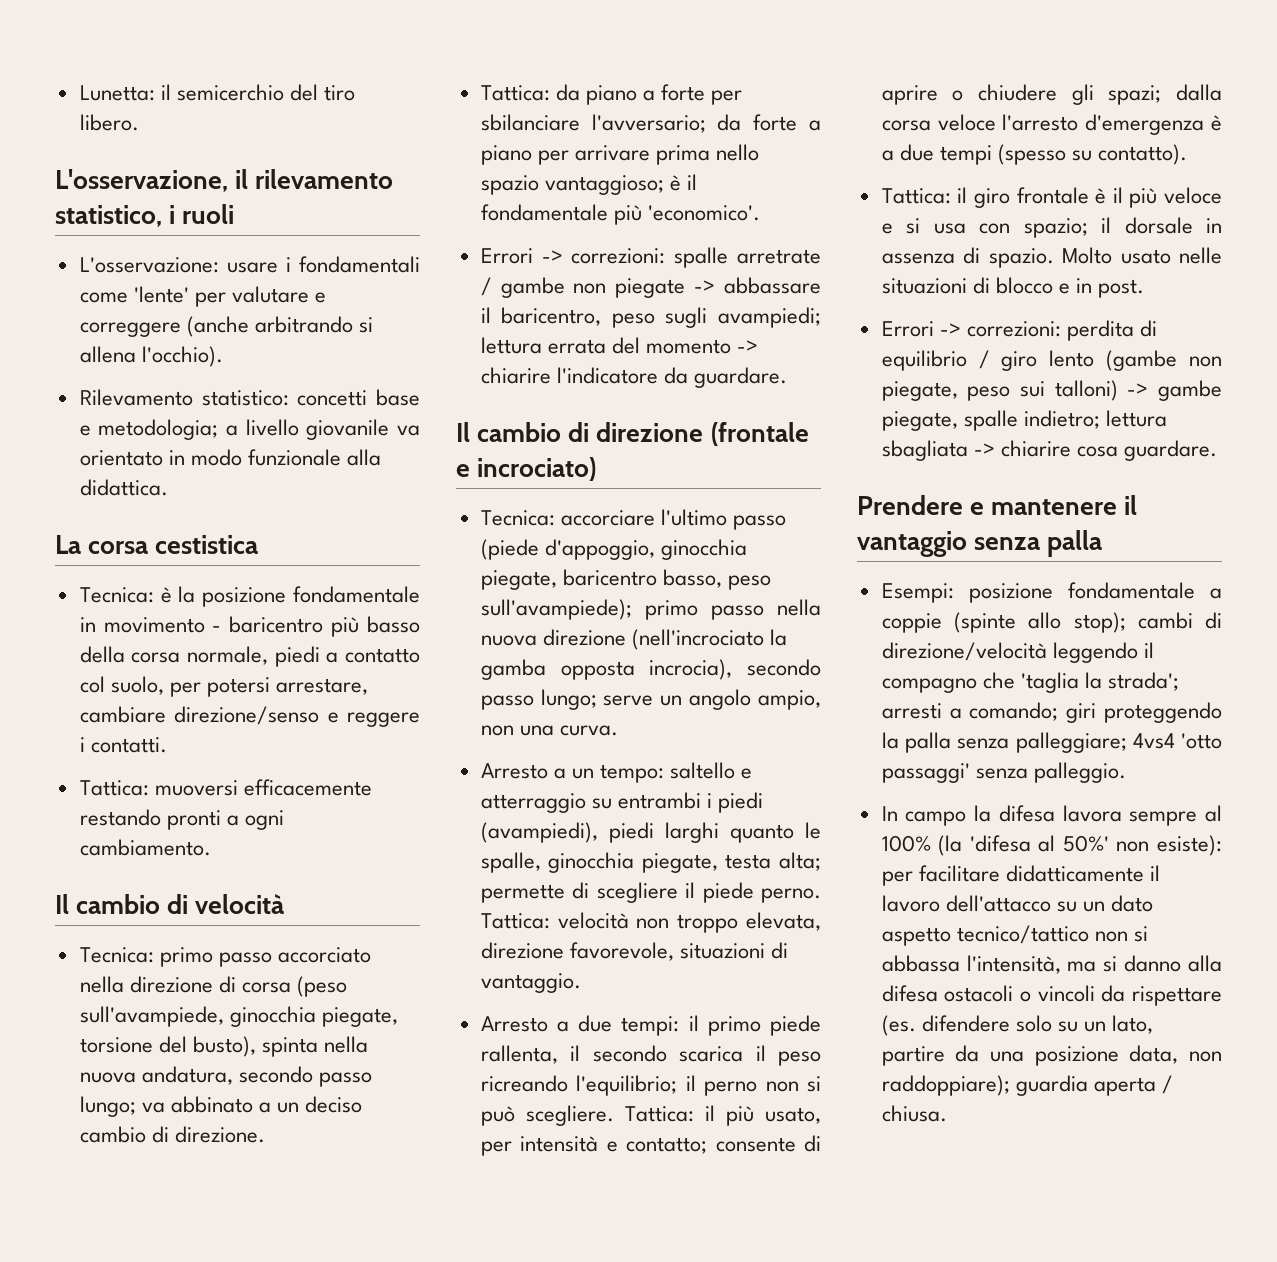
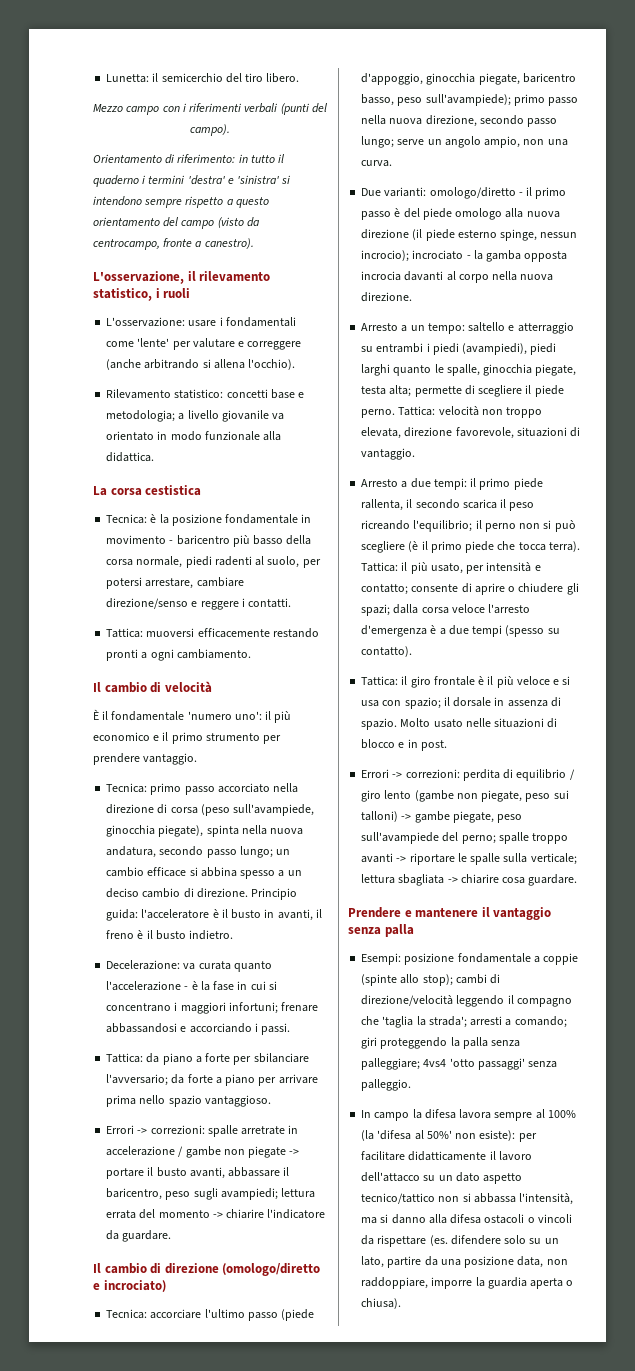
+ Mezzo campo con i riferimenti verbali (punti del campo).
+ Orientamento di riferimento: in tutto il quaderno i termini 'destra' e 'sinistra' si intendono sempre rispetto a questo orientamento del campo (visto da centrocampo, fronte a canestro).
- Tecnica: è la posizione fondamentale in movimento - baricentro più basso della corsa normale, piedi a contatto col suolo, per potersi arrestare, cambiare direzione/senso e reggere i contatti.
+ Tecnica: è la posizione fondamentale in movimento - baricentro più basso della corsa normale, piedi radenti al suolo, per potersi arrestare, cambiare direzione/senso e reggere i contatti.
+ È il fondamentale 'numero uno': il più economico e il primo strumento per prendere vantaggio.
- Tecnica: primo passo accorciato nella direzione di corsa (peso sull'avampiede, ginocchia piegate, torsione del busto), spinta nella nuova andatura, secondo passo lungo; va abbinato a un deciso cambio di direzione.
+ Tecnica: primo passo accorciato nella direzione di corsa (peso sull'avampiede, ginocchia piegate), spinta nella nuova andatura, secondo passo lungo; un cambio efficace si abbina spesso a un deciso cambio di direzione. Principio guida: l'acceleratore è il busto in avanti, il freno è il busto indietro.
+ Decelerazione: va curata quanto l'accelerazione - è la fase in cui si concentrano i maggiori infortuni; frenare abbassandosi e accorciando i passi.
- Tattica: da piano a forte per sbilanciare l'avversario; da forte a piano per arrivare prima nello spazio vantaggioso; è il fondamentale più 'economico'.
+ Tattica: da piano a forte per sbilanciare l'avversario; da forte a piano per arrivare prima nello spazio vantaggioso.
- Errori -> correzioni: spalle arretrate / gambe non piegate -> abbassare il baricentro, peso sugli avampiedi; lettura errata del momento -> chiarire l'indicatore da guardare.
+ Errori -> correzioni: spalle arretrate in accelerazione / gambe non piegate -> portare il busto avanti, abbassare il baricentro, peso sugli avampiedi; lettura errata del momento -> chiarire l'indicatore da guardare.
- Il cambio di direzione (frontale e incrociato)
+ Il cambio di direzione (omologo/diretto e incrociato)
- Tecnica: accorciare l'ultimo passo (piede d'appoggio, ginocchia piegate, baricentro basso, peso sull'avampiede); primo passo nella nuova direzione (nell'incrociato la gamba opposta incrocia), secondo passo lungo; serve un angolo ampio, non una curva.
+ Tecnica: accorciare l'ultimo passo (piede d'appoggio, ginocchia piegate, baricentro basso, peso sull'avampiede); primo passo nella nuova direzione, secondo passo lungo; serve un angolo ampio, non una curva.
+ Due varianti: omologo/diretto - il primo passo è del piede omologo alla nuova direzione (il piede esterno spinge, nessun incrocio); incrociato - la gamba opposta incrocia davanti al corpo nella nuova direzione.
- Arresto a due tempi: il primo piede rallenta, il secondo scarica il peso ricreando l'equilibrio; il perno non si può scegliere.
+ Arresto a due tempi: il primo piede rallenta, il secondo scarica il peso ricreando l'equilibrio; il perno non si può scegliere (è il primo piede che tocca terra).
- Errori -> correzioni: perdita di equilibrio / giro lento (gambe non piegate, peso sui talloni) -> gambe piegate, spalle indietro; lettura sbagliata -> chiarire cosa guardare.
+ Errori -> correzioni: perdita di equilibrio / giro lento (gambe non piegate, peso sui talloni) -> gambe piegate, peso sull'avampiede del perno; spalle troppo avanti -> riportare le spalle sulla verticale; lettura sbagliata -> chiarire cosa guardare.
- In campo la difesa lavora sempre al 100% (la 'difesa al 50%' non esiste): per facilitare didatticamente il lavoro dell'attacco su un dato aspetto tecnico/tattico non si abbassa l'intensità, ma si danno alla difesa ostacoli o vincoli da rispettare (es. difendere solo su un lato, partire da una posizione data, non raddoppiare); guardia aperta / chiusa.
+ In campo la difesa lavora sempre al 100% (la 'difesa al 50%' non esiste): per facilitare didatticamente il lavoro dell'attacco su un dato aspetto tecnico/tattico non si abbassa l'intensità, ma si danno alla difesa ostacoli o vincoli da rispettare (es. difendere solo su un lato, partire da una posizione data, non raddoppiare, imporre la guardia aperta o chiusa).

